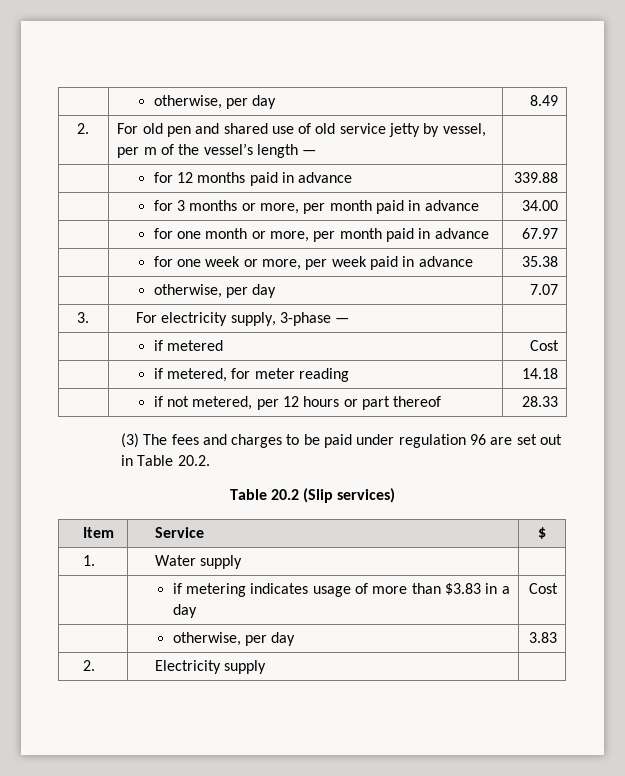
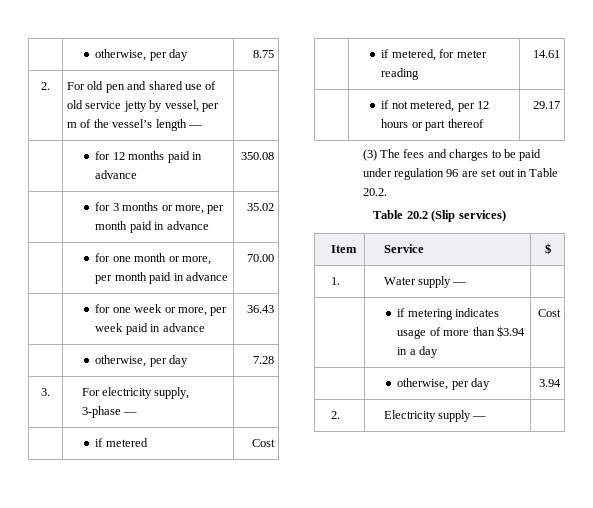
- | otherwise, per day | 8.49
+ | otherwise, per day | 8.75
- | for 12 months paid in advance | 339.88
+ | for 12 months paid in advance | 350.08
- | for 3 months or more, per month paid in advance | 34.00
+ | for 3 months or more, per month paid in advance | 35.02
- | for one month or more, per month paid in advance | 67.97
+ | for one month or more, per month paid in advance | 70.00
- | for one week or more, per week paid in advance | 35.38
- | otherwise, per day | 7.07
+ | for one week or more, per week paid in advance | 36.43
+ | otherwise, per day | 7.28
- | if metered, for meter reading | 14.18
+ | if metered, for meter reading | 14.61
- | if not metered, per 12 hours or part thereof | 28.33
+ | if not metered, per 12 hours or part thereof | 29.17
- 1. | Water supply |
+ 1. | Water supply — |
- | if metering indicates usage of more than $3.83 in a day | Cost
+ | if metering indicates usage of more than $3.94 in a day | Cost
- | otherwise, per day | 3.83
+ | otherwise, per day | 3.94
- 2. | Electricity supply |
+ 2. | Electricity supply — |

